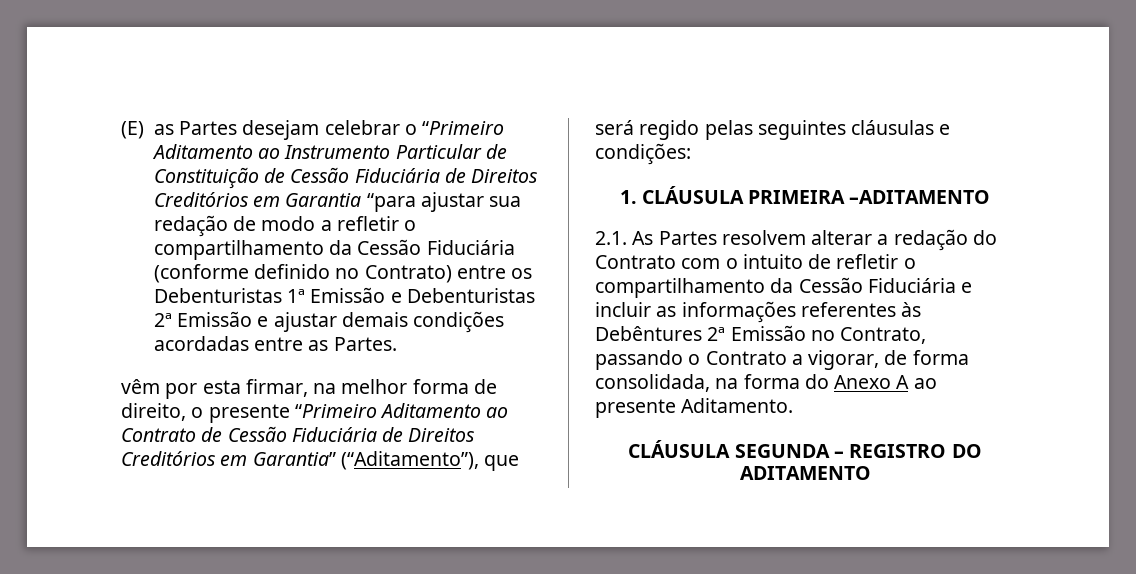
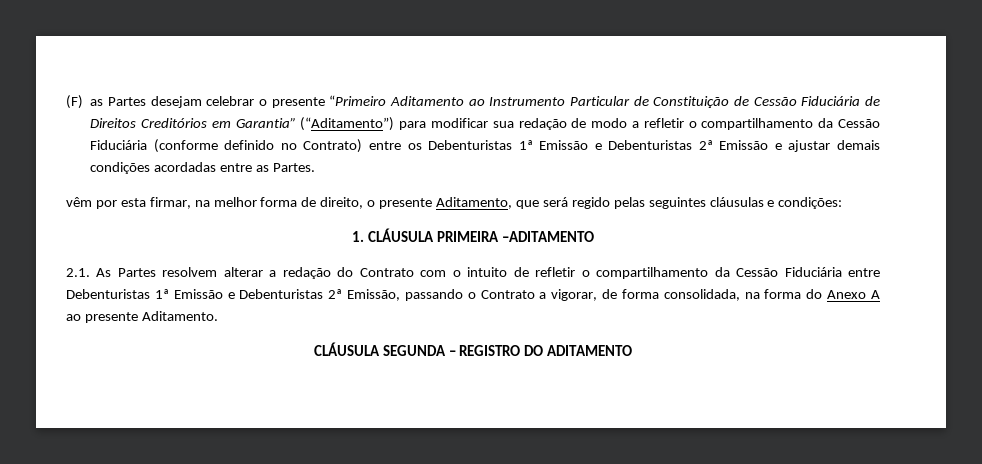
- (E) as Partes desejam celebrar o “Primeiro Aditamento ao Instrumento Particular de Constituição de Cessão Fiduciária de Direitos Creditórios em Garantia “para ajustar sua redação de modo a refletir o compartilhamento da Cessão Fiduciária (conforme definido no Contrato) entre os Debenturistas 1ª Emissão e Debenturistas 2ª Emissão e ajustar demais condições acordadas entre as Partes.
+ (F) as Partes desejam celebrar o presente “Primeiro Aditamento ao Instrumento Particular de Constituição de Cessão Fiduciária de Direitos Creditórios em Garantia” (“Aditamento”) para modificar sua redação de modo a refletir o compartilhamento da Cessão Fiduciária (conforme definido no Contrato) entre os Debenturistas 1ª Emissão e Debenturistas 2ª Emissão e ajustar demais condições acordadas entre as Partes.
- vêm por esta firmar, na melhor forma de direito, o presente “Primeiro Aditamento ao Contrato de Cessão Fiduciária de Direitos Creditórios em Garantia” (“Aditamento”), que será regido pelas seguintes cláusulas e condições:
+ vêm por esta firmar, na melhor forma de direito, o presente Aditamento, que será regido pelas seguintes cláusulas e condições:
- 2.1. As Partes resolvem alterar a redação do Contrato com o intuito de refletir o compartilhamento da Cessão Fiduciária e incluir as informações referentes às Debêntures 2ª Emissão no Contrato, passando o Contrato a vigorar, de forma consolidada, na forma do Anexo A ao presente Aditamento.
+ 2.1. As Partes resolvem alterar a redação do Contrato com o intuito de refletir o compartilhamento da Cessão Fiduciária entre Debenturistas 1ª Emissão e Debenturistas 2ª Emissão, passando o Contrato a vigorar, de forma consolidada, na forma do Anexo A ao presente Aditamento.

